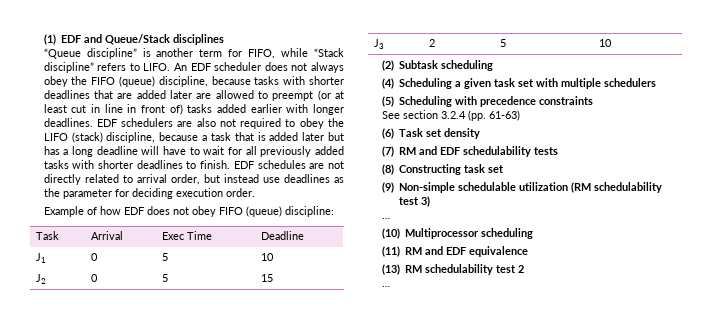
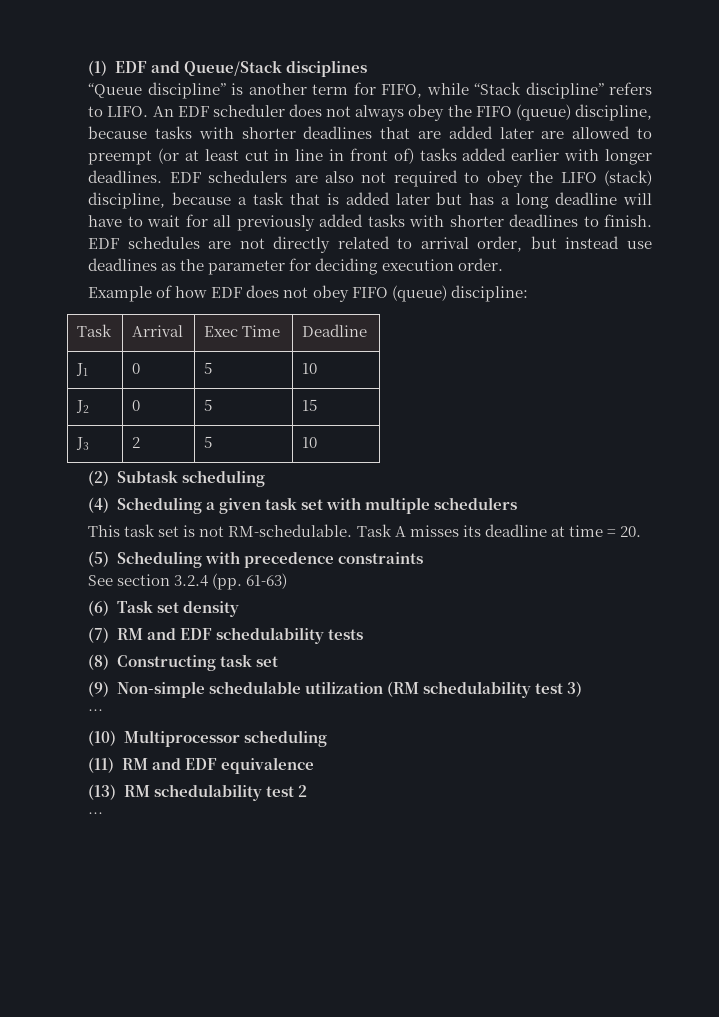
+ This task set is not RM-schedulable. Task A misses its deadline at time = 20.

